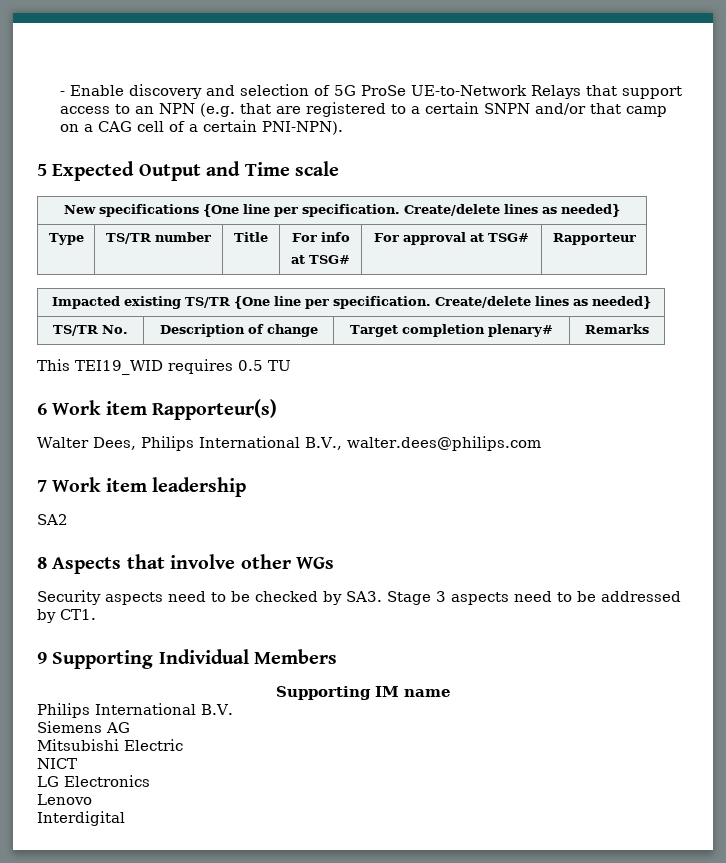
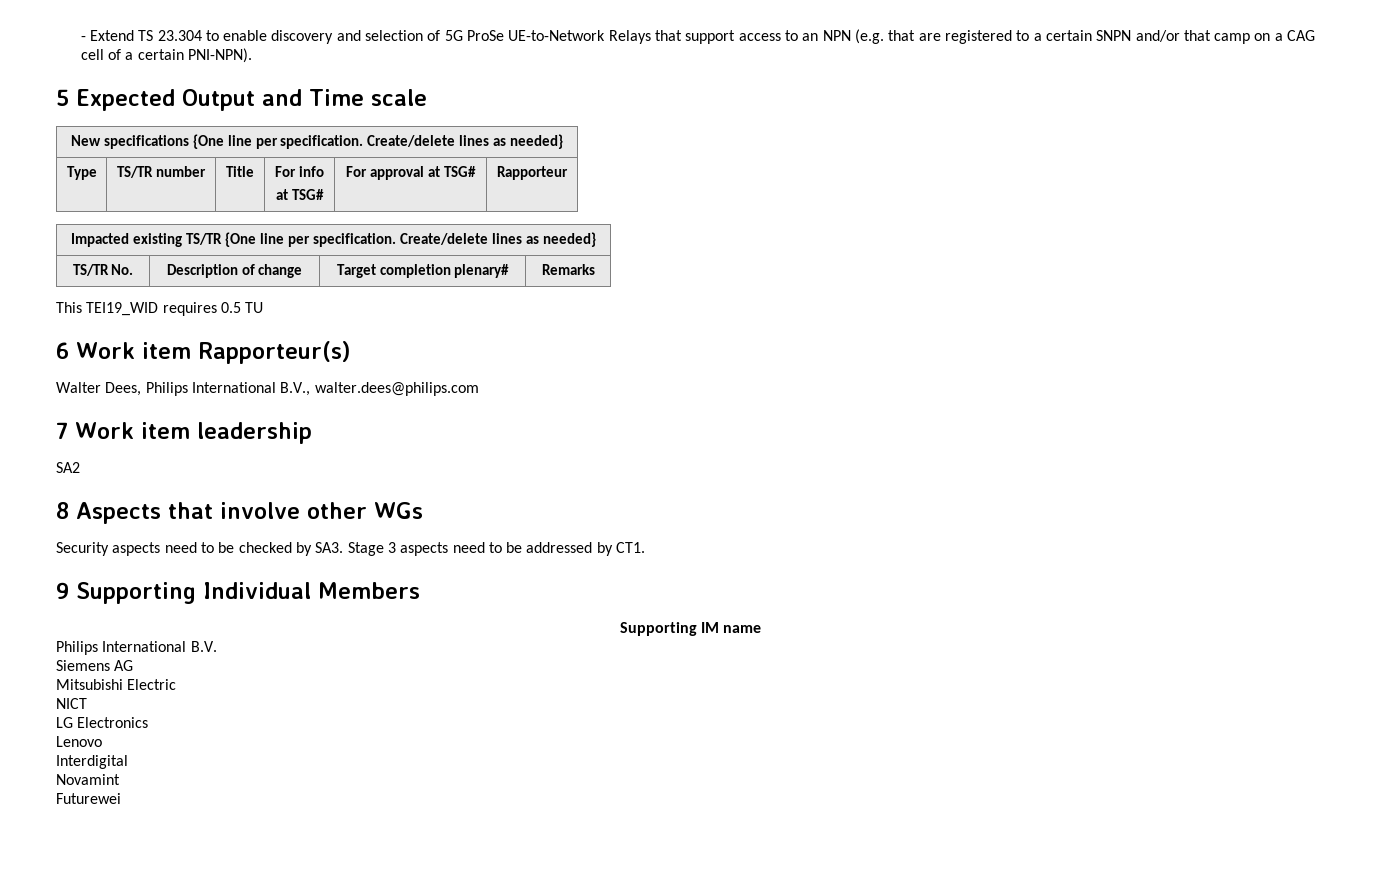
- - Enable discovery and selection of 5G ProSe UE-to-Network Relays that support access to an NPN (e.g. that are registered to a certain SNPN and/or that camp on a CAG cell of a certain PNI-NPN).
+ - Extend TS 23.304 to enable discovery and selection of 5G ProSe UE-to-Network Relays that support access to an NPN (e.g. that are registered to a certain SNPN and/or that camp on a CAG cell of a certain PNI-NPN).
+ Novamint
+ Futurewei

